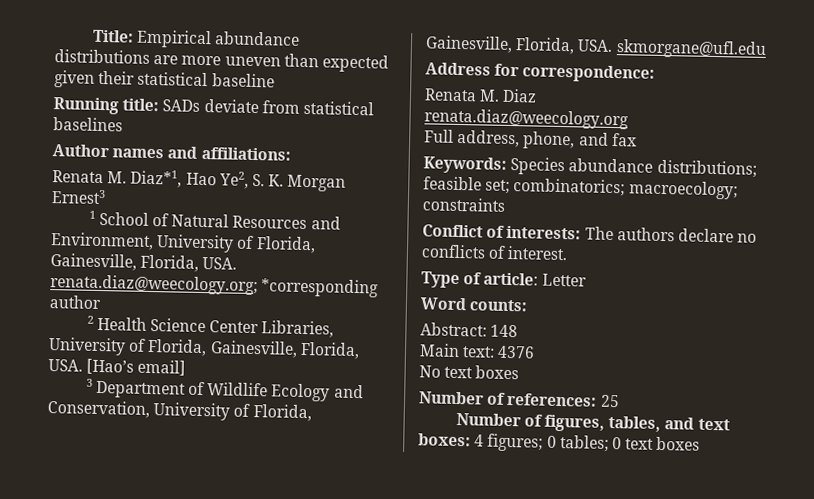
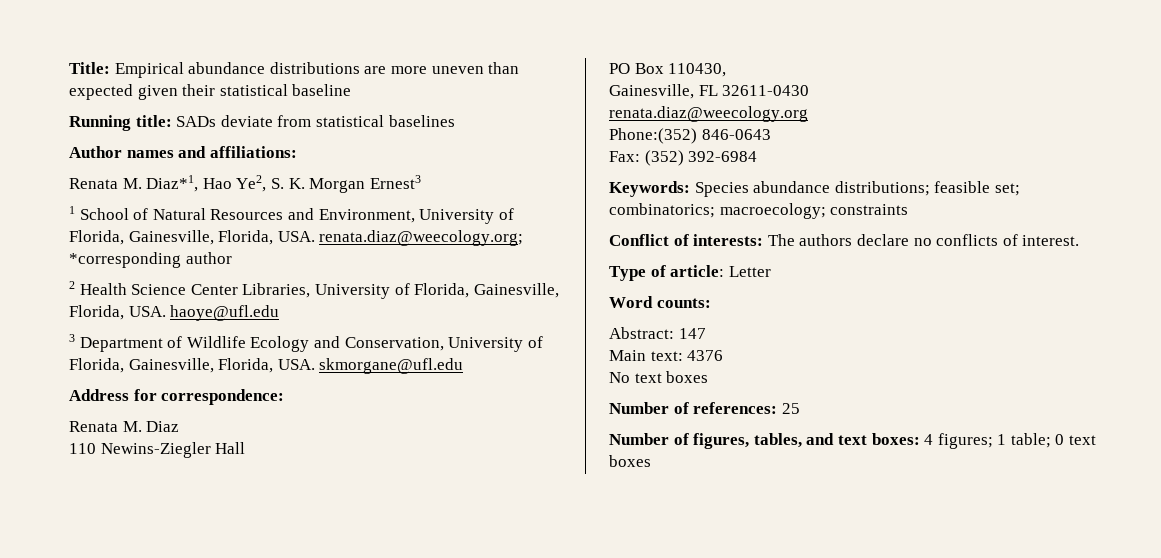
- 2 Health Science Center Libraries, University of Florida, Gainesville, Florida, USA. [Hao’s email]
+ 2 Health Science Center Libraries, University of Florida, Gainesville, Florida, USA. haoye@ufl.edu
+ 110 Newins-Ziegler Hall
+ PO Box 110430,
+ Gainesville, FL 32611-0430
  renata.diaz@weecology.org
- Full address, phone, and fax
+ Phone:(352) 846-0643
+ Fax: (352) 392-6984
- Abstract: 148
+ Abstract: 147
- Number of figures, tables, and text boxes: 4 figures; 0 tables; 0 text boxes
+ Number of figures, tables, and text boxes: 4 figures; 1 table; 0 text boxes

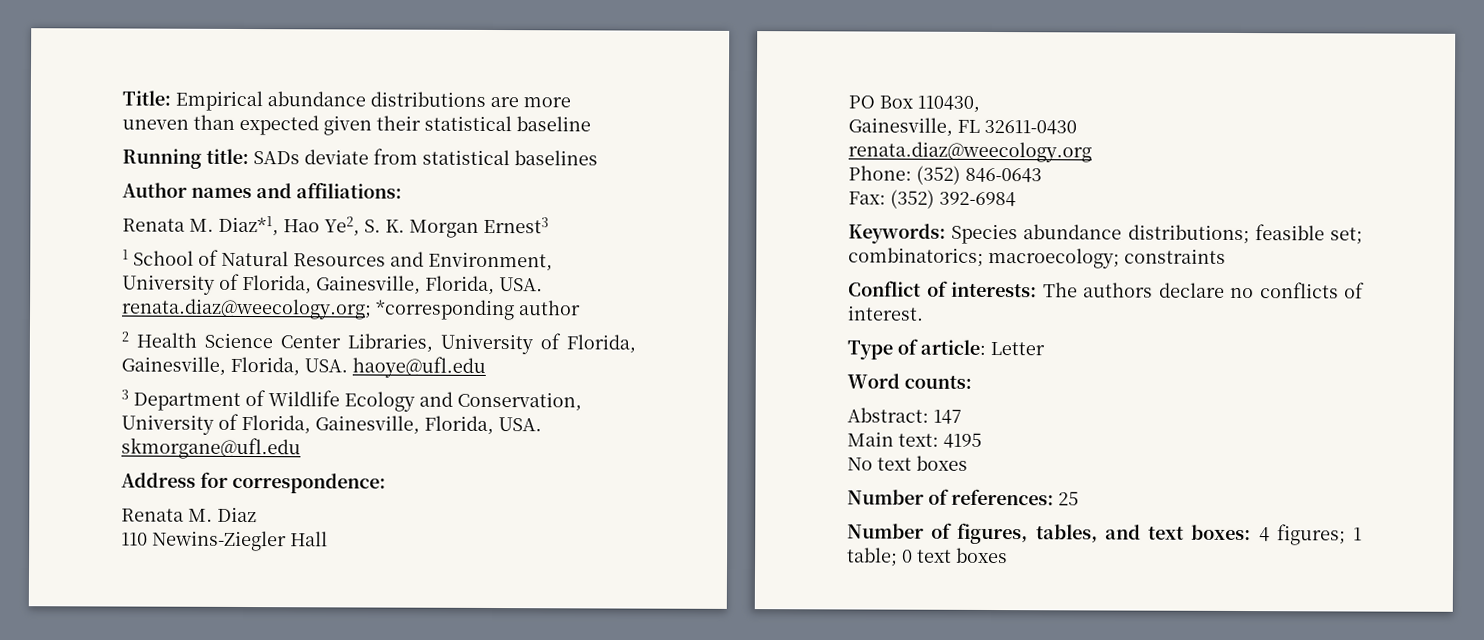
- Phone:(352) 846-0643
+ Phone: (352) 846-0643
- Main text: 4376
+ Main text: 4195

